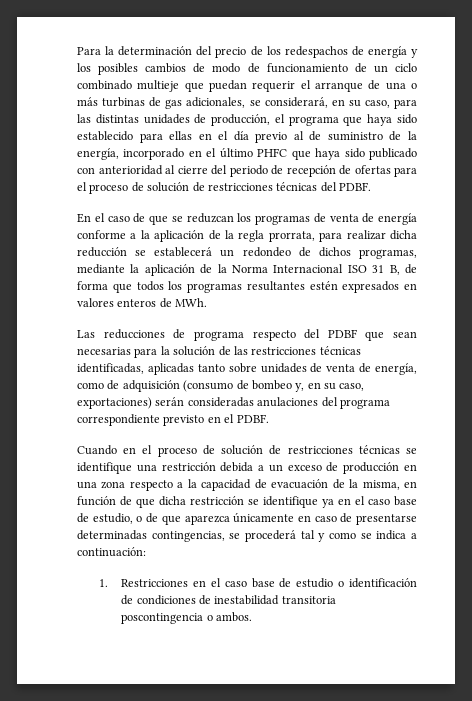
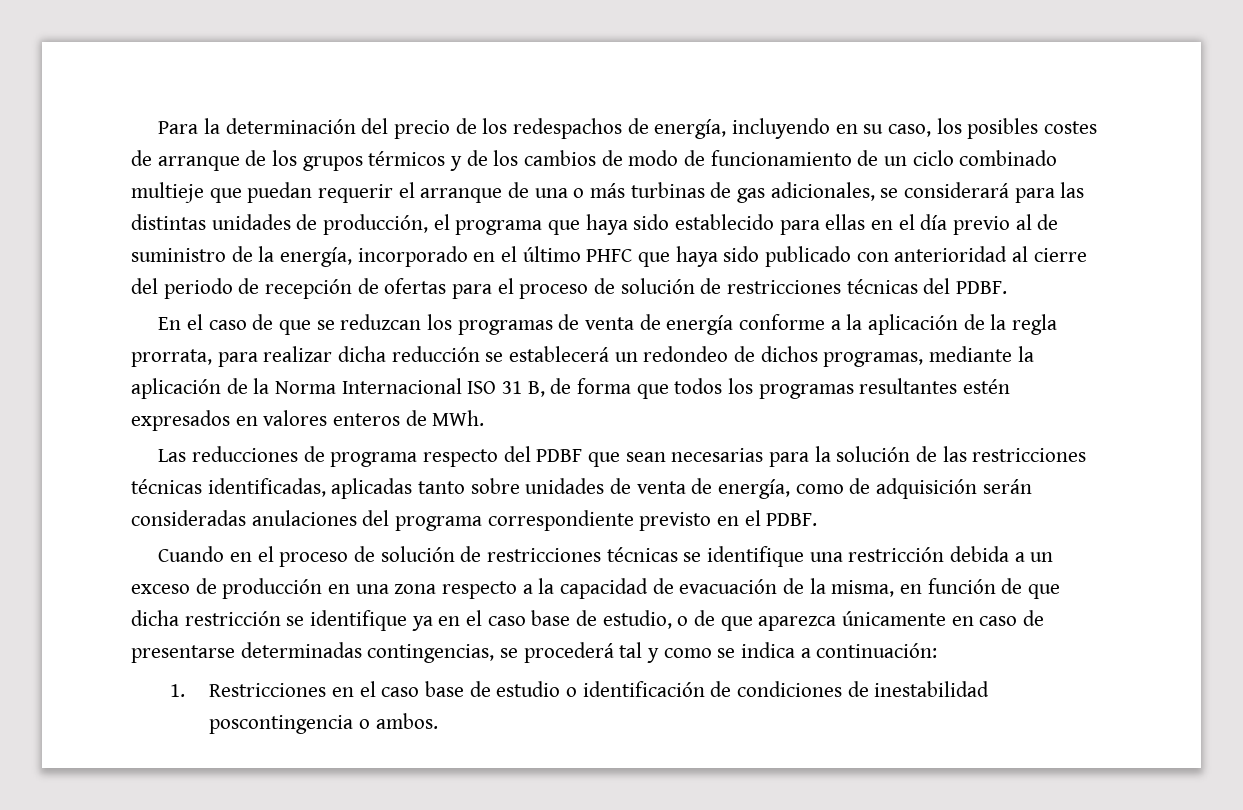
- Para la determinación del precio de los redespachos de energía y los posibles cambios de modo de funcionamiento de un ciclo combinado multieje que puedan requerir el arranque de una o más turbinas de gas adicionales, se considerará, en su caso, para las distintas unidades de producción, el programa que haya sido establecido para ellas en el día previo al de suministro de la energía, incorporado en el último PHFC que haya sido publicado con anterioridad al cierre del periodo de recepción de ofertas para el proceso de solución de restricciones técnicas del PDBF.
+ Para la determinación del precio de los redespachos de energía, incluyendo en su caso, los posibles costes de arranque de los grupos térmicos y de los cambios de modo de funcionamiento de un ciclo combinado multieje que puedan requerir el arranque de una o más turbinas de gas adicionales, se considerará para las distintas unidades de producción, el programa que haya sido establecido para ellas en el día previo al de suministro de la energía, incorporado en el último PHFC que haya sido publicado con anterioridad al cierre del periodo de recepción de ofertas para el proceso de solución de restricciones técnicas del PDBF.
- Las reducciones de programa respecto del PDBF que sean necesarias para la solución de las restricciones técnicas identificadas, aplicadas tanto sobre unidades de venta de energía, como de adquisición (consumo de bombeo y, en su caso, exportaciones) serán consideradas anulaciones del programa correspondiente previsto en el PDBF.
+ Las reducciones de programa respecto del PDBF que sean necesarias para la solución de las restricciones técnicas identificadas, aplicadas tanto sobre unidades de venta de energía, como de adquisición serán consideradas anulaciones del programa correspondiente previsto en el PDBF.
- 1. Restricciones en el caso base de estudio o identificación de condiciones de inestabilidad transitoria poscontingencia o ambos.
+ 1. Restricciones en el caso base de estudio o identificación de condiciones de inestabilidad poscontingencia o ambos.

